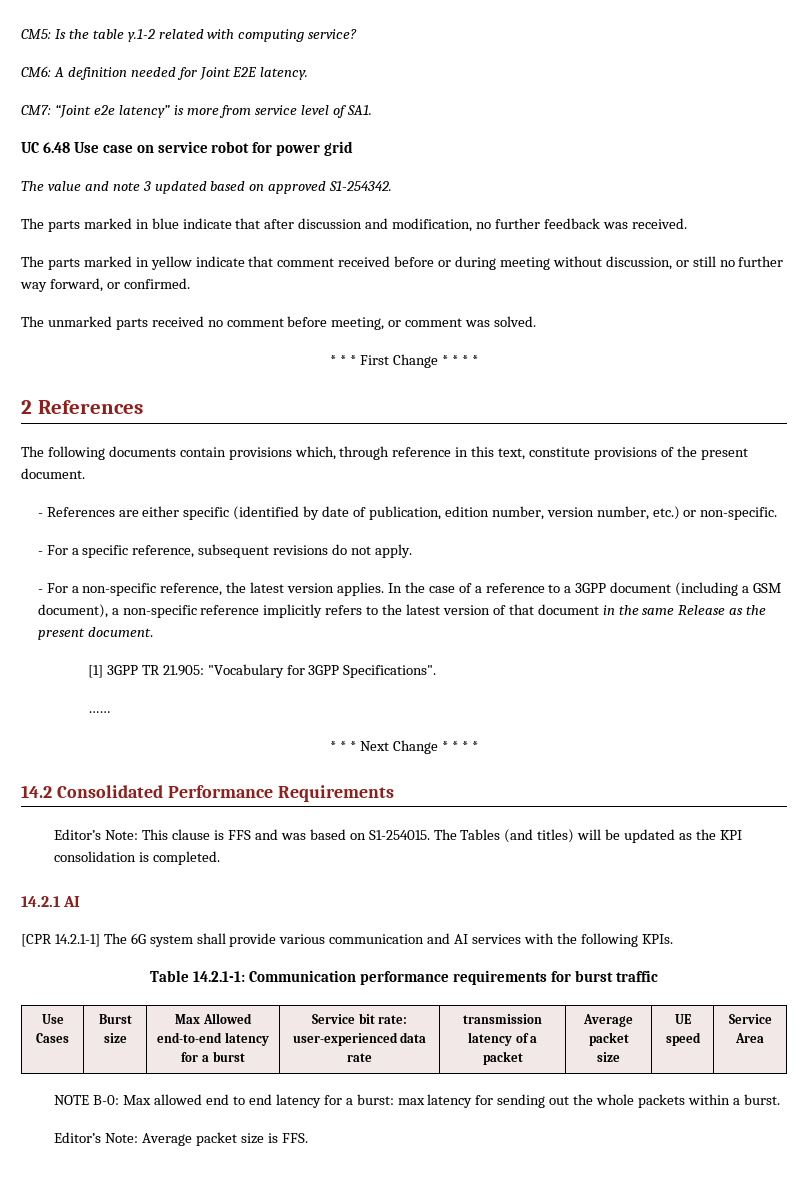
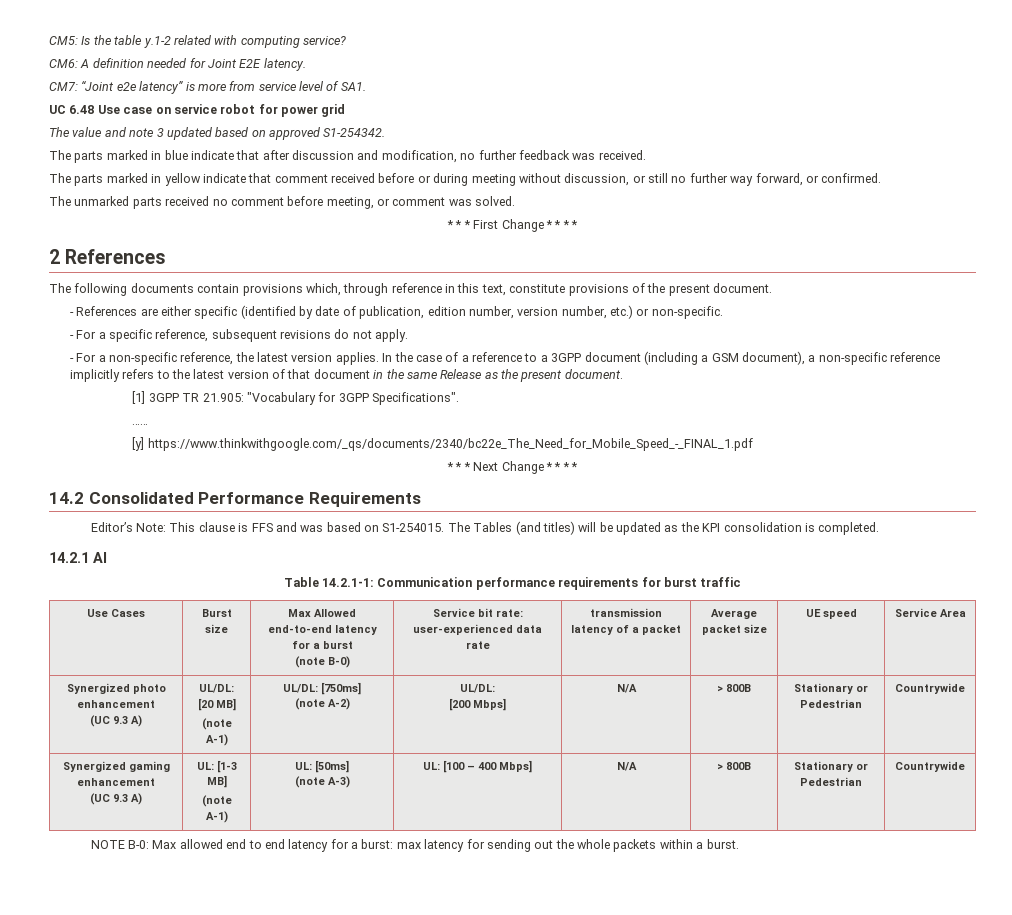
+ [y] https://www.thinkwithgoogle.com/_qs/documents/2340/bc22e_The_Need_for_Mobile_Speed_-_FINAL_1.pdf
- [CPR 14.2.1-1] The 6G system shall provide various communication and AI services with the following KPIs.
- Use Cases | Burst size | Max Allowed end-to-end latency for a burst | Service bit rate: user-experienced data rate | transmission latency of a packet | Average packet size | UE speed | Service Area
+ Use Cases | Burst size | Max Allowed end-to-end latency for a burst
+ (note B-0) | Service bit rate: user-experienced data rate | transmission latency of a packet | Average packet size | UE speed | Service Area
+ Synergized photo enhancement
+ (UC 9.3 A) | UL/DL: [20 MB]
+ (note A-1) | UL/DL: [750ms]
+ (note A-2) | UL/DL:
+ [200 Mbps] | N/A | > 800B | Stationary or Pedestrian | Countrywide
+ Synergized gaming enhancement
+ (UC 9.3 A) | UL: [1-3 MB]
+ (note A-1) | UL: [50ms]
+ (note A-3) | UL: [100 – 400 Mbps] | N/A | > 800B | Stationary or Pedestrian | Countrywide
- Editor’s Note: Average packet size is FFS.

